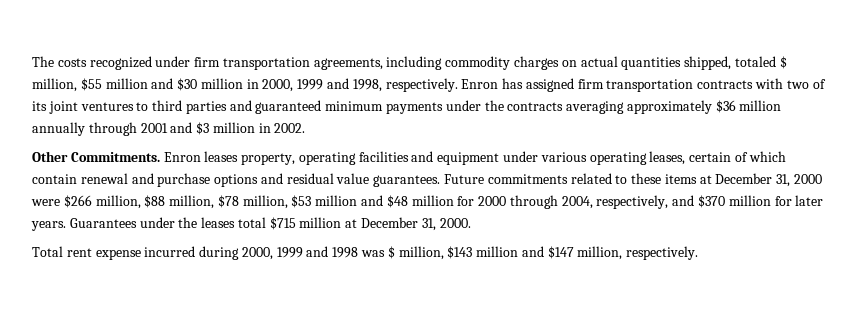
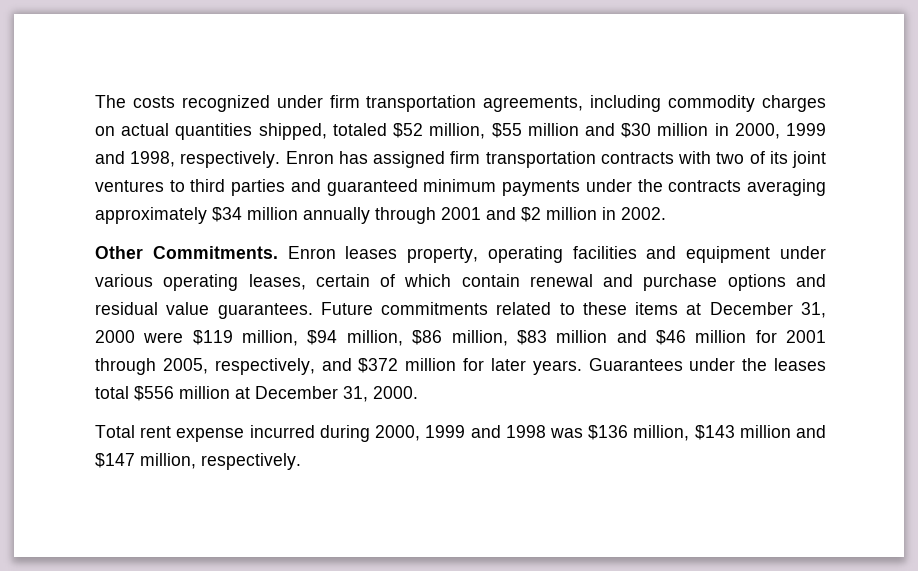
- The costs recognized under firm transportation agreements, including commodity charges on actual quantities shipped, totaled $ million, $55 million and $30 million in 2000, 1999 and 1998, respectively.
+ The costs recognized under firm transportation agreements, including commodity charges on actual quantities shipped, totaled $52 million, $55 million and $30 million in 2000, 1999 and 1998, respectively.
- Enron has assigned firm transportation contracts with two of its joint ventures to third parties and guaranteed minimum payments under the contracts averaging approximately $36 million annually through 2001 and $3 million in 2002.
+ Enron has assigned firm transportation contracts with two of its joint ventures to third parties and guaranteed minimum payments under the contracts averaging approximately $34 million annually through 2001 and $2 million in 2002.
- Future commitments related to these items at December 31, 2000 were $266 million, $88 million, $78 million, $53 million and $48 million for 2000 through 2004, respectively, and $370 million for later years.
+ Future commitments related to these items at December 31, 2000 were $119 million, $94 million, $86 million, $83 million and $46 million for 2001 through 2005, respectively, and $372 million for later years.
- Guarantees under the leases total $715 million at December 31, 2000.
+ Guarantees under the leases total $556 million at December 31, 2000.
- Total rent expense incurred during 2000, 1999 and 1998 was $ million, $143 million and $147 million, respectively.
+ Total rent expense incurred during 2000, 1999 and 1998 was $136 million, $143 million and $147 million, respectively.

